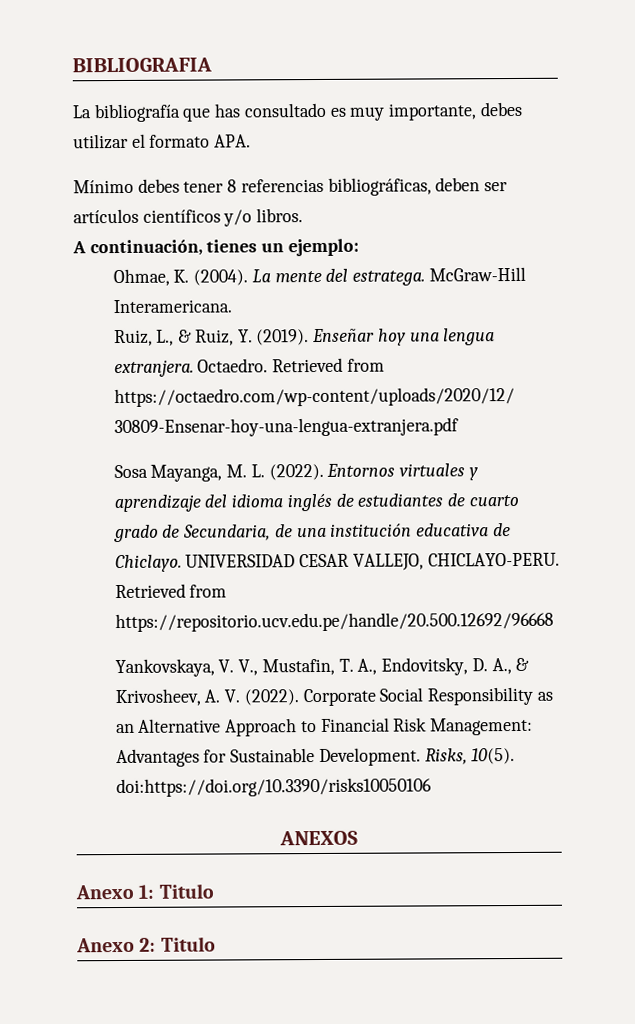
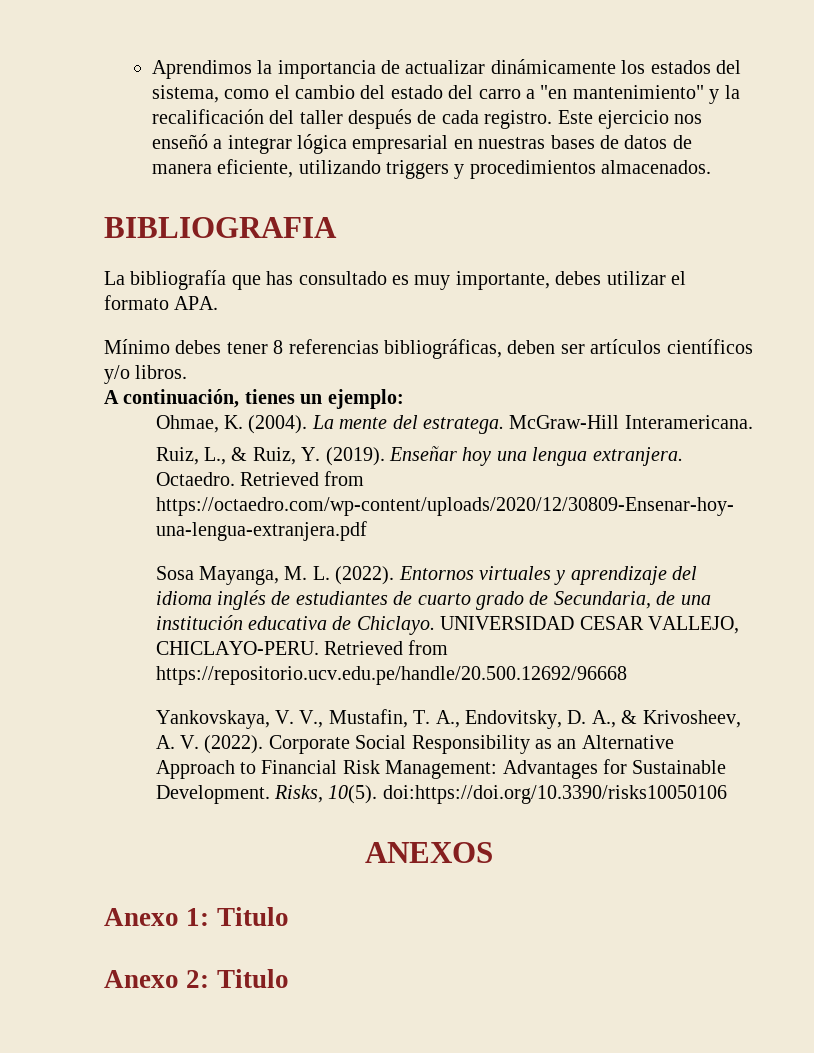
+ Aprendimos la importancia de actualizar dinámicamente los estados del sistema, como el cambio del estado del carro a "en mantenimiento" y la recalificación del taller después de cada registro. Este ejercicio nos enseñó a integrar lógica empresarial en nuestras bases de datos de manera eficiente, utilizando triggers y procedimientos almacenados.

